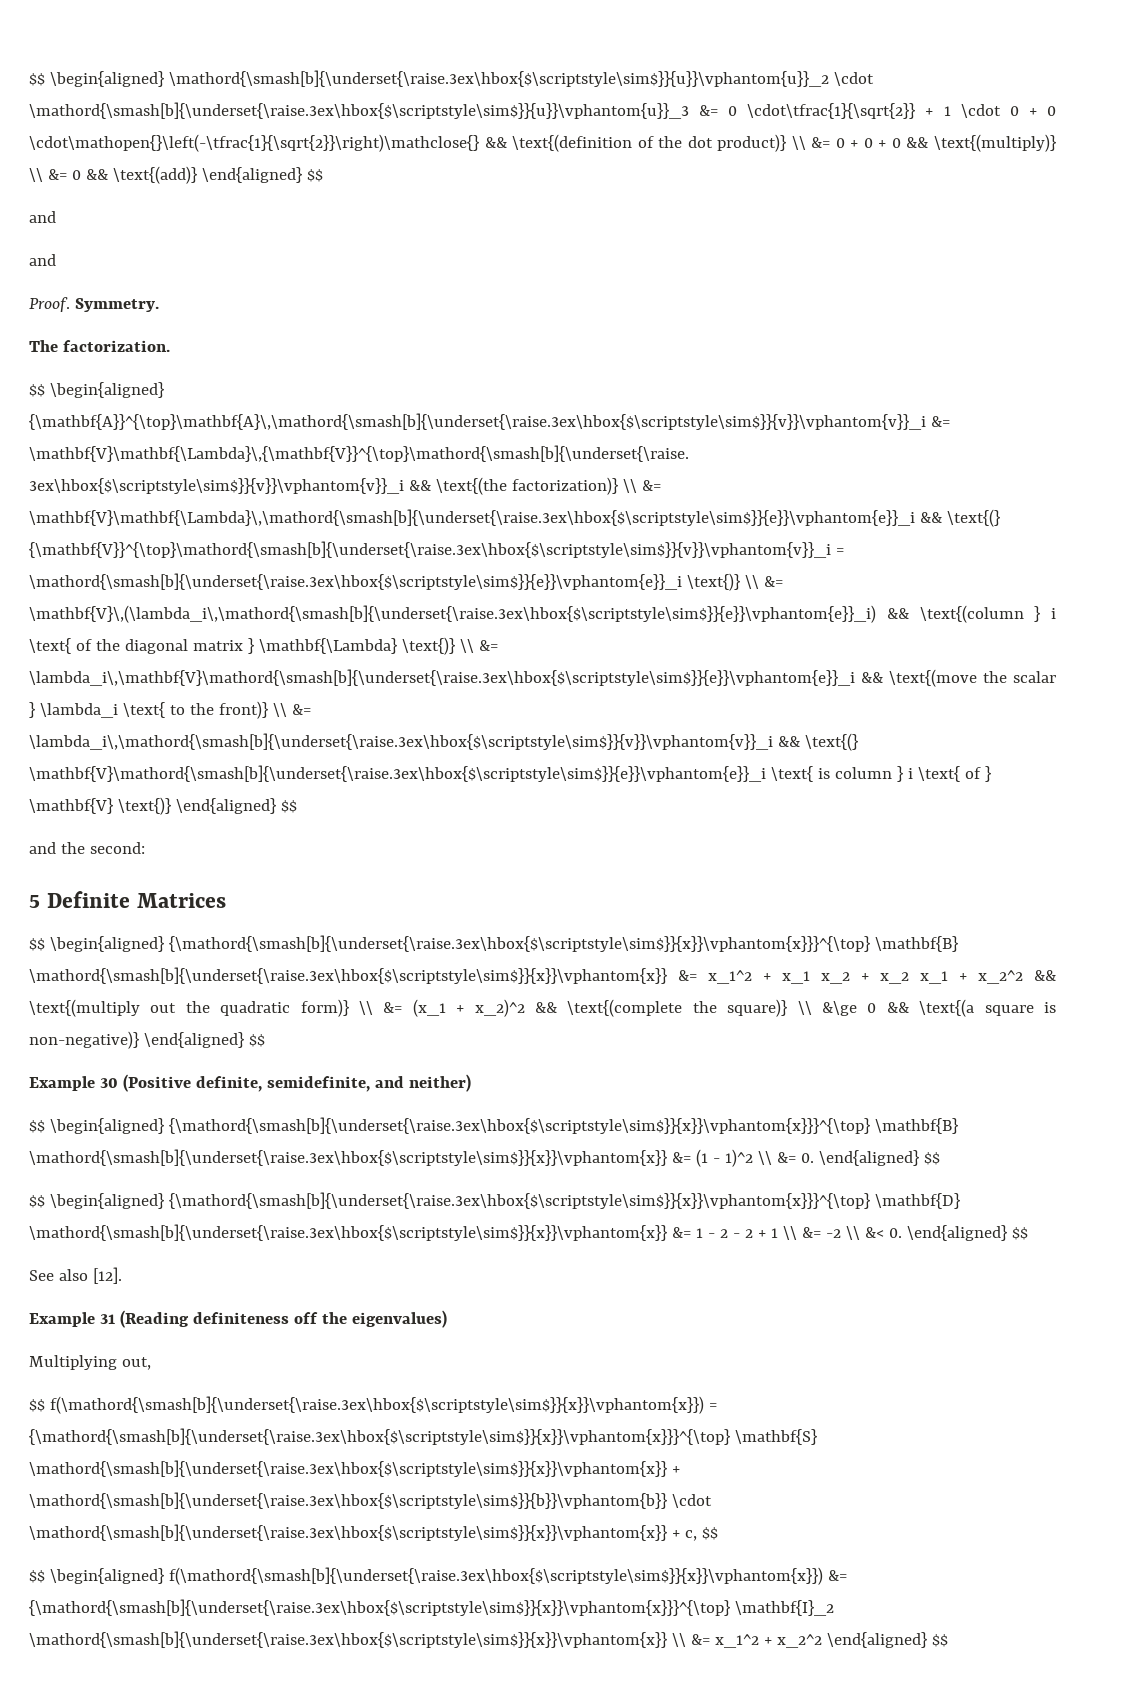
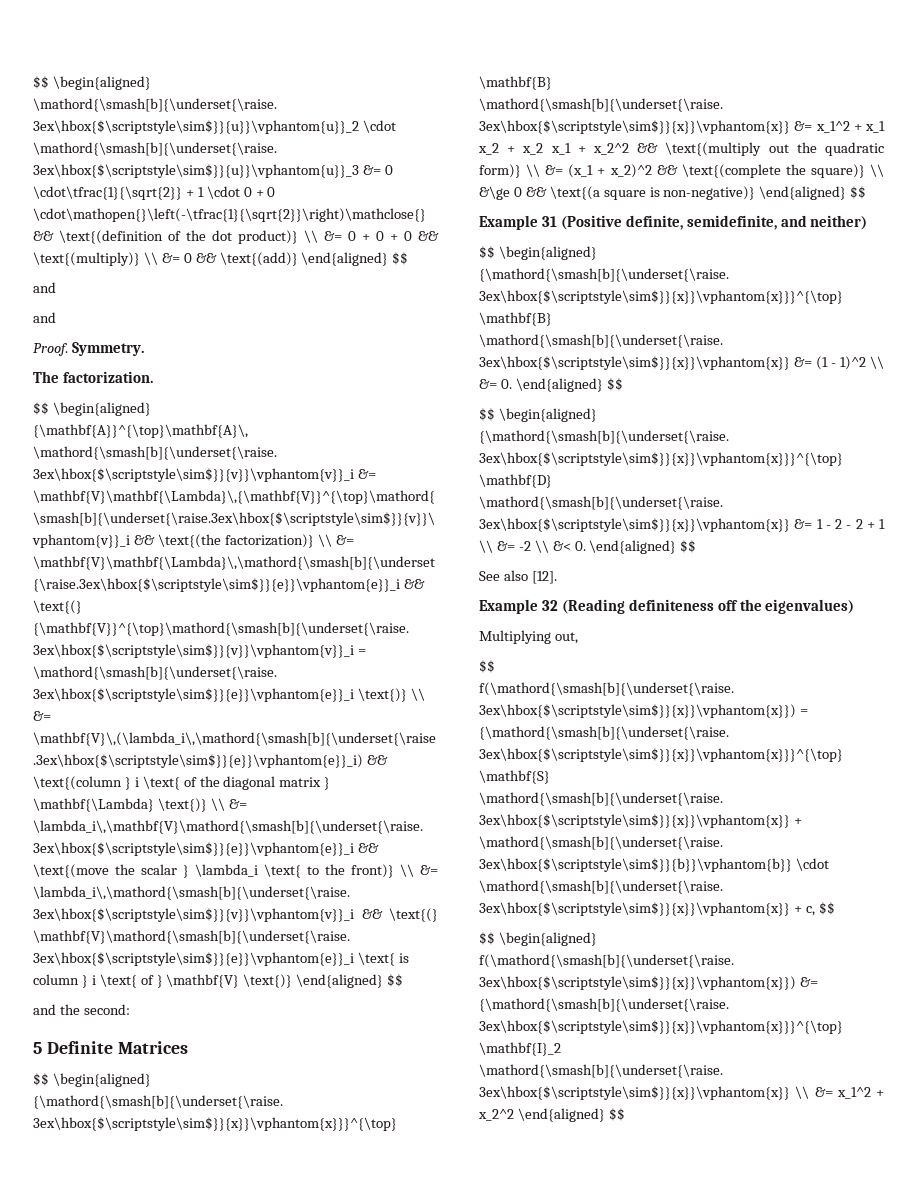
- Example 30 (Positive definite, semidefinite, and neither)
+ Example 31 (Positive definite, semidefinite, and neither)
- Example 31 (Reading definiteness off the eigenvalues)
+ Example 32 (Reading definiteness off the eigenvalues)

